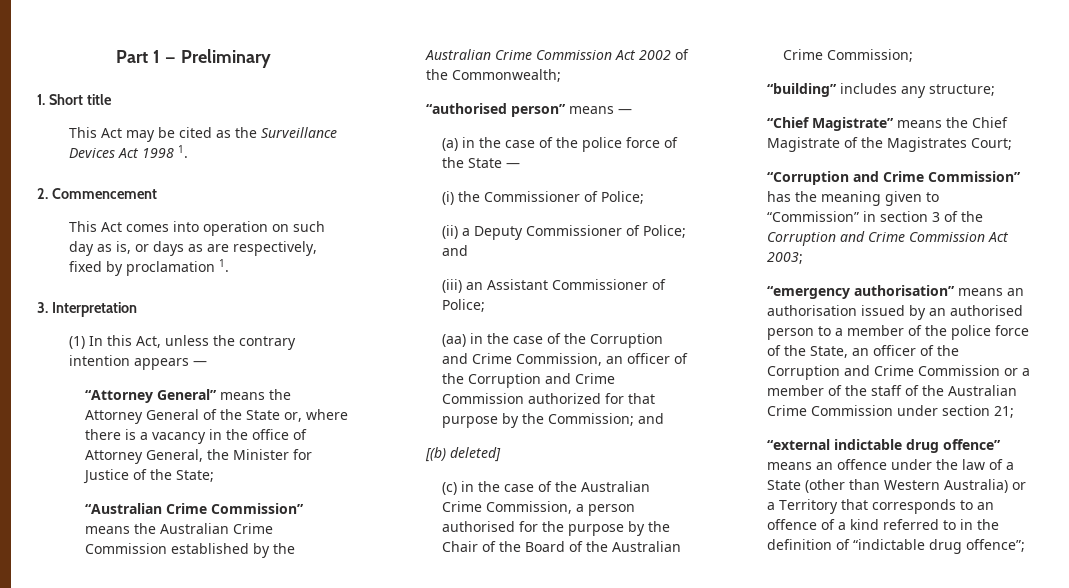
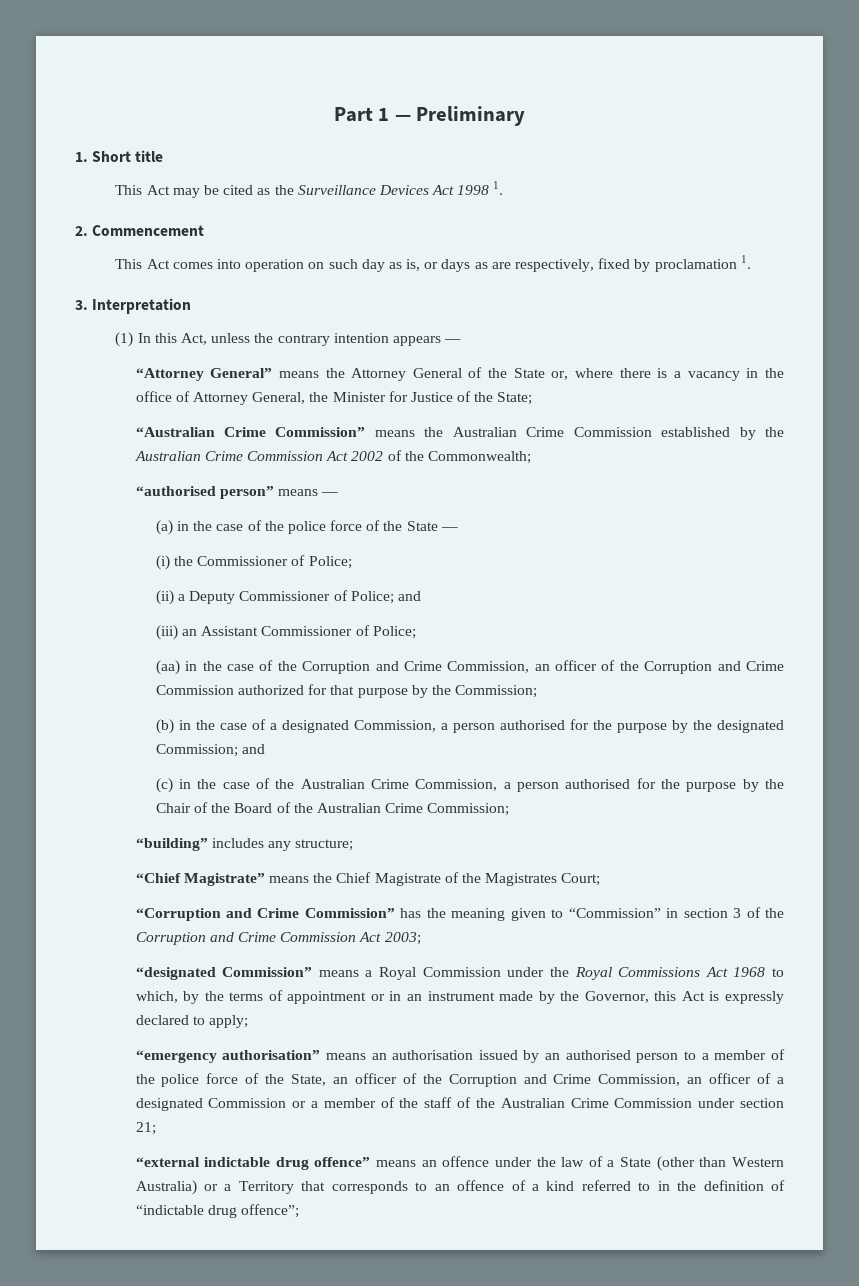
- (aa) in the case of the Corruption and Crime Commission, an officer of the Corruption and Crime Commission authorized for that purpose by the Commission; and
- [(b) deleted]
+ (aa) in the case of the Corruption and Crime Commission, an officer of the Corruption and Crime Commission authorized for that purpose by the Commission;
+ (b) in the case of a designated Commission, a person authorised for the purpose by the designated Commission; and
+ “designated Commission” means a Royal Commission under the Royal Commissions Act 1968 to which, by the terms of appointment or in an instrument made by the Governor, this Act is expressly declared to apply;
- “emergency authorisation” means an authorisation issued by an authorised person to a member of the police force of the State, an officer of the Corruption and Crime Commission or a member of the staff of the Australian Crime Commission under section 21;
+ “emergency authorisation” means an authorisation issued by an authorised person to a member of the police force of the State, an officer of the Corruption and Crime Commission, an officer of a designated Commission or a member of the staff of the Australian Crime Commission under section 21;

